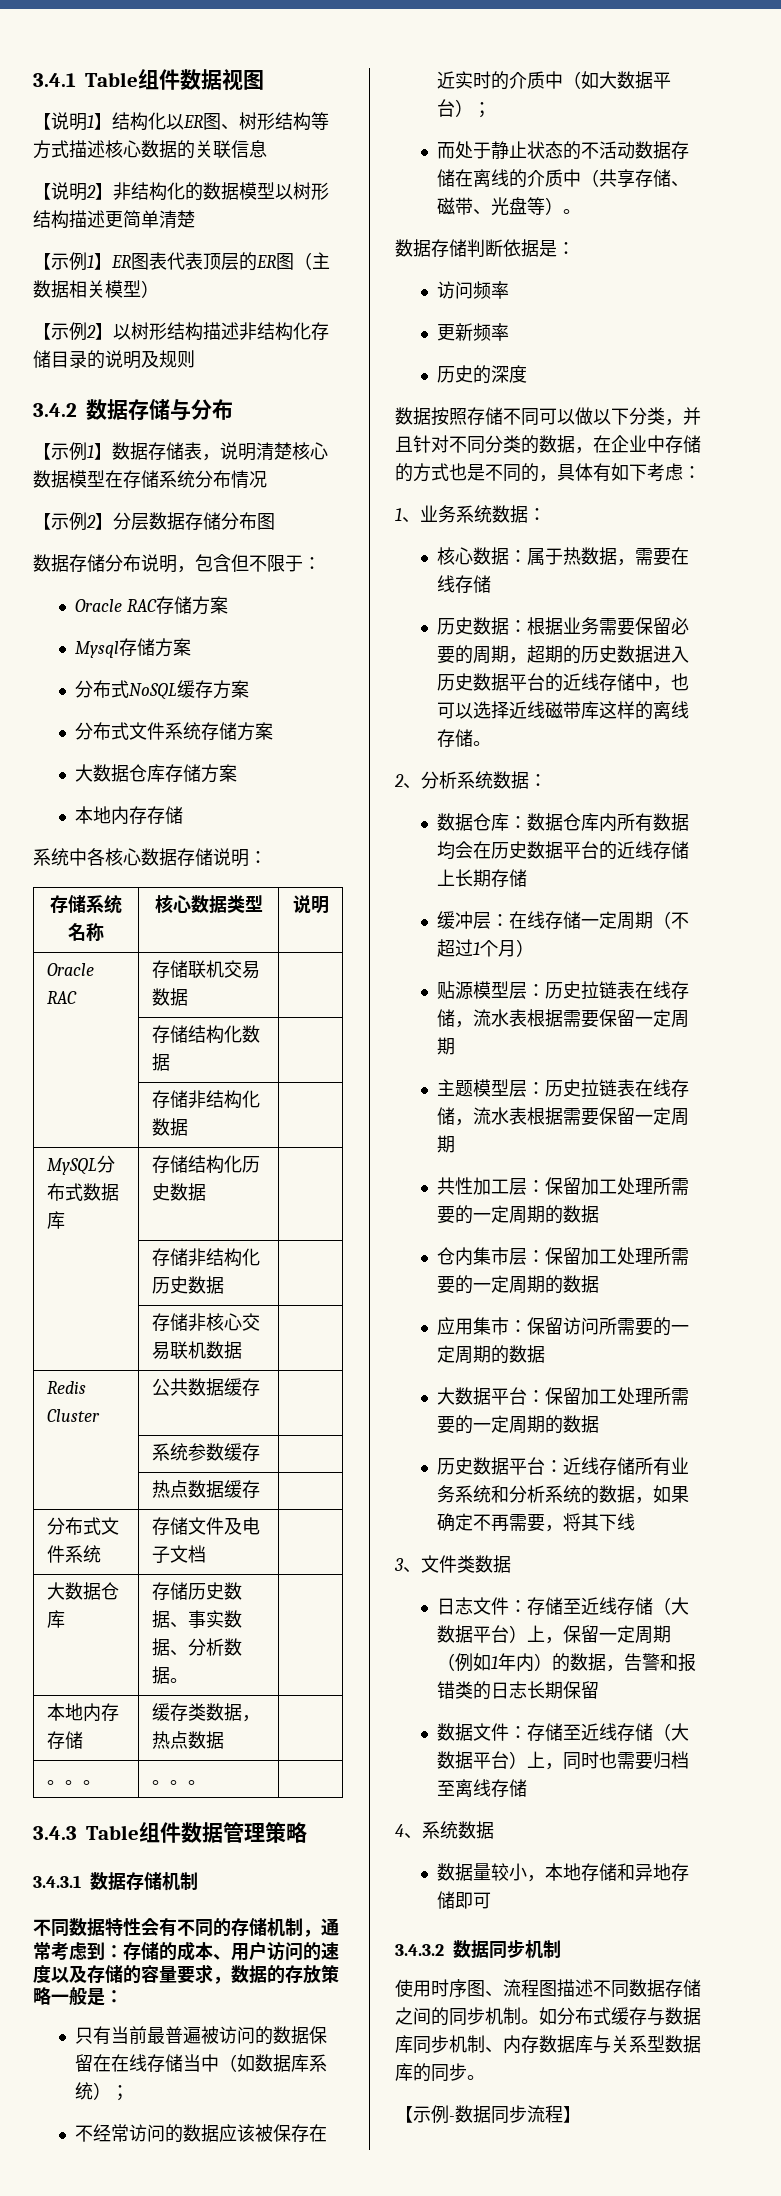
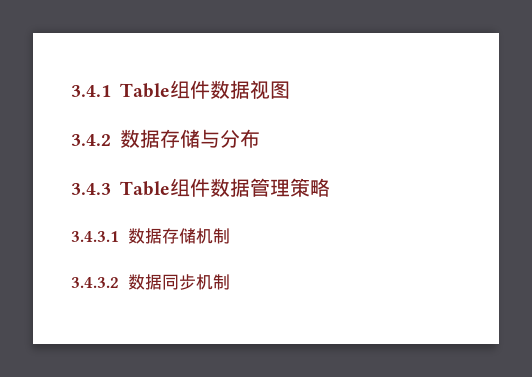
- 【说明1】结构化以ER图、树形结构等方式描述核心数据的关联信息
- 【说明2】非结构化的数据模型以树形结构描述更简单清楚
- 【示例1】ER图表代表顶层的ER图（主数据相关模型）
- 【示例2】以树形结构描述非结构化存储目录的说明及规则
- 【示例1】数据存储表，说明清楚核心数据模型在存储系统分布情况
- 【示例2】分层数据存储分布图
- 数据存储分布说明，包含但不限于：
- Oracle RAC存储方案
- Mysql存储方案
- 分布式NoSQL缓存方案
- 分布式文件系统存储方案
- 大数据仓库存储方案
- 本地内存存储
- 系统中各核心数据存储说明：
- 存储系统名称 | 核心数据类型 | 说明
- Oracle RAC | 存储联机交易数据 |
- | 存储结构化数据 |
- | 存储非结构化数据 |
- MySQL分布式数据库 | 存储结构化历史数据 |
- | 存储非结构化历史数据 |
- | 存储非核心交易联机数据 |
- Redis Cluster | 公共数据缓存 |
- | 系统参数缓存 |
- | 热点数据缓存 |
- 分布式文件系统 | 存储文件及电子文档 |
- 大数据仓库 | 存储历史数据、事实数据、分析数据。 |
- 本地内存存储 | 缓存类数据，热点数据 |
- 。。。 | 。。。 |
- 不同数据特性会有不同的存储机制，通常考虑到：存储的成本、用户访问的速度以及存储的容量要求，数据的存放策略一般是：
- 只有当前最普遍被访问的数据保留在在线存储当中（如数据库系统）；
- 不经常访问的数据应该被保存在近实时的介质中（如大数据平台）；
- 而处于静止状态的不活动数据存储在离线的介质中（共享存储、磁带、光盘等）。
- 数据存储判断依据是：
- 访问频率
- 更新频率
- 历史的深度
- 数据按照存储不同可以做以下分类，并且针对不同分类的数据，在企业中存储的方式也是不同的，具体有如下考虑：
- 1、业务系统数据：
- 核心数据：属于热数据，需要在线存储
- 历史数据：根据业务需要保留必要的周期，超期的历史数据进入历史数据平台的近线存储中，也可以选择近线磁带库这样的离线存储。
- 2、分析系统数据：
- 数据仓库：数据仓库内所有数据均会在历史数据平台的近线存储上长期存储
- 缓冲层：在线存储一定周期（不超过1个月）
- 贴源模型层：历史拉链表在线存储，流水表根据需要保留一定周期
- 主题模型层：历史拉链表在线存储，流水表根据需要保留一定周期
- 共性加工层：保留加工处理所需要的一定周期的数据
- 仓内集市层：保留加工处理所需要的一定周期的数据
- 应用集市：保留访问所需要的一定周期的数据
- 大数据平台：保留加工处理所需要的一定周期的数据
- 历史数据平台：近线存储所有业务系统和分析系统的数据，如果确定不再需要，将其下线
- 3、文件类数据
- 日志文件：存储至近线存储（大数据平台）上，保留一定周期（例如1年内）的数据，告警和报错类的日志长期保留
- 数据文件：存储至近线存储（大数据平台）上，同时也需要归档至离线存储
- 4、系统数据
- 数据量较小，本地存储和异地存储即可
  3.4.3.2数据同步机制
- 使用时序图、流程图描述不同数据存储之间的同步机制。如分布式缓存与数据库同步机制、内存数据库与关系型数据库的同步。
- 【示例-数据同步流程】

